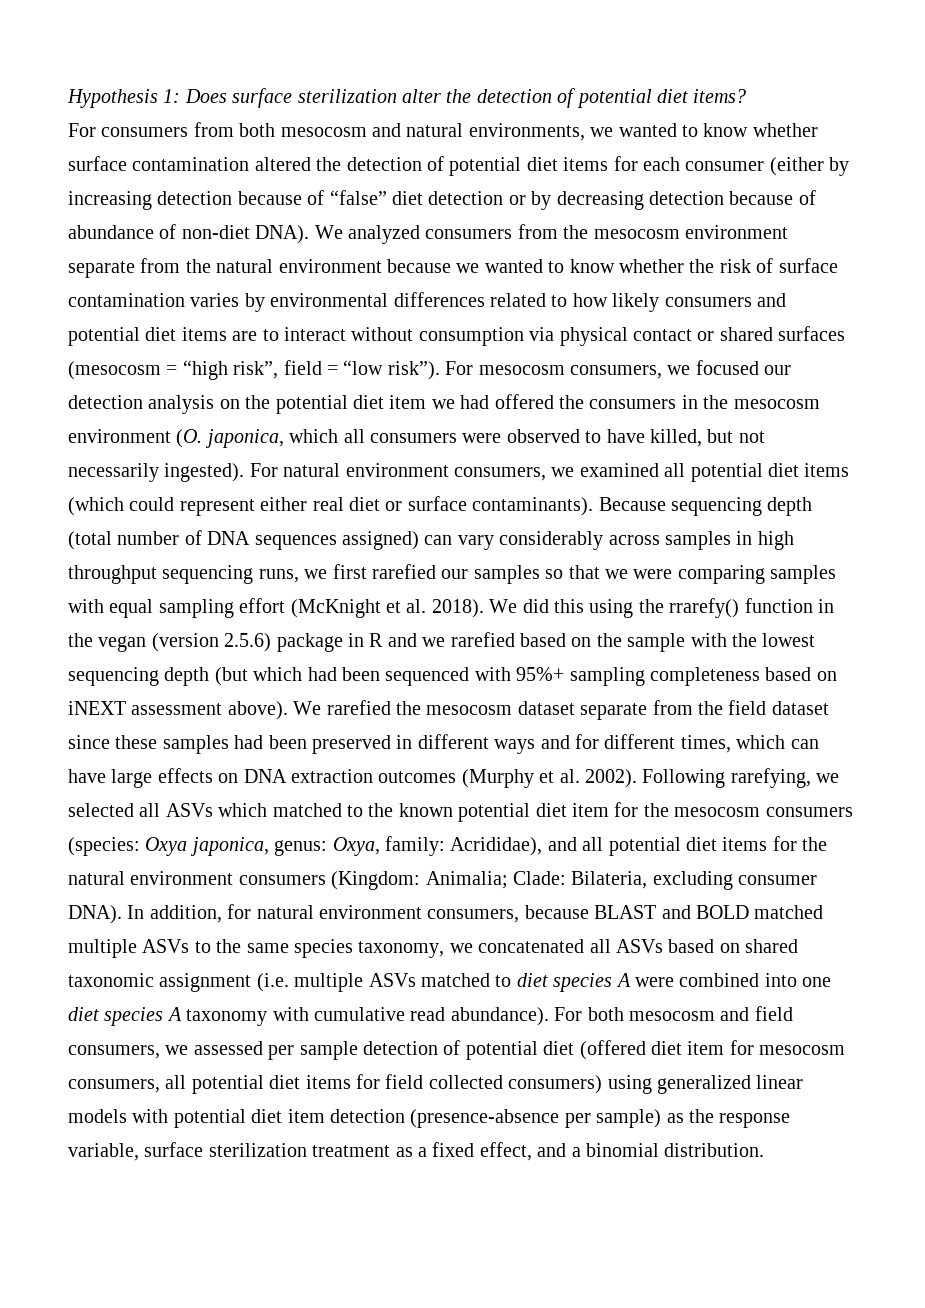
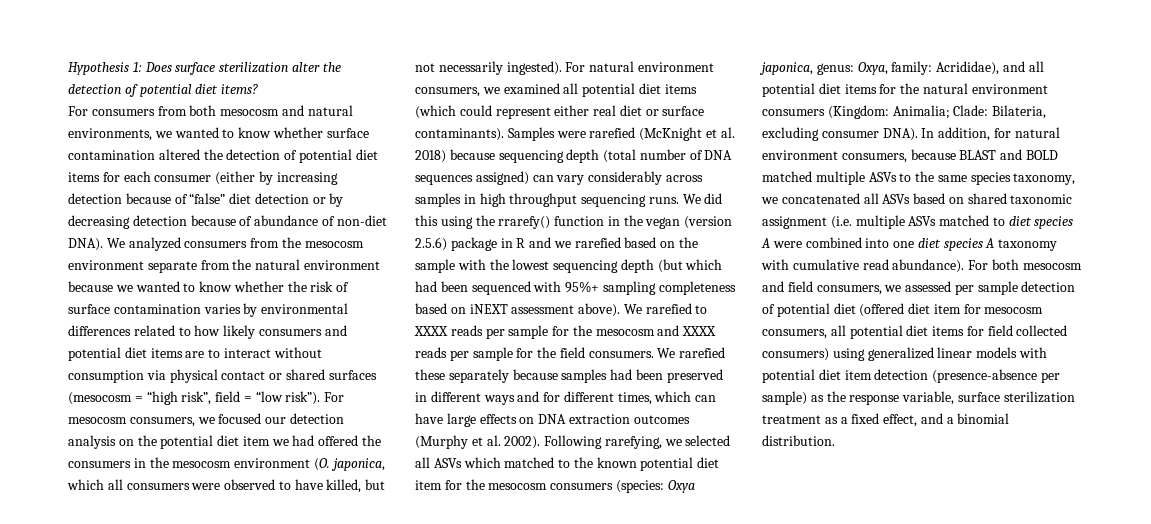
- Because sequencing depth (total number of DNA sequences assigned) can vary considerably across samples in high throughput sequencing runs, we first rarefied our samples so that we were comparing samples with equal sampling effort (McKnight et al. 2018).
+ Samples were rarefied (McKnight et al. 2018) because sequencing depth (total number of DNA sequences assigned) can vary considerably across samples in high throughput sequencing runs.
- We rarefied the mesocosm dataset separate from the field dataset since these samples had been preserved in different ways and for different times, which can have large effects on DNA extraction outcomes (Murphy et al. 2002).
+ We rarefied to XXXX reads per sample for the mesocosm and XXXX reads per sample for the field consumers. We rarefied these separately because samples had been preserved in different ways and for different times, which can have large effects on DNA extraction outcomes (Murphy et al. 2002).

